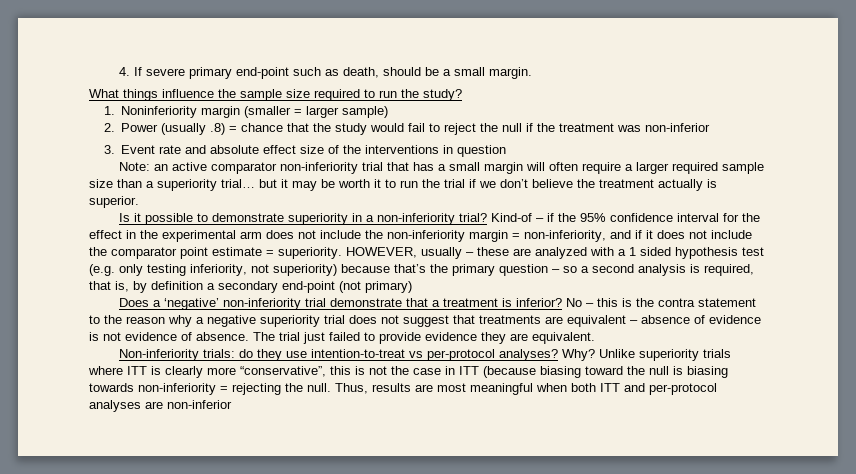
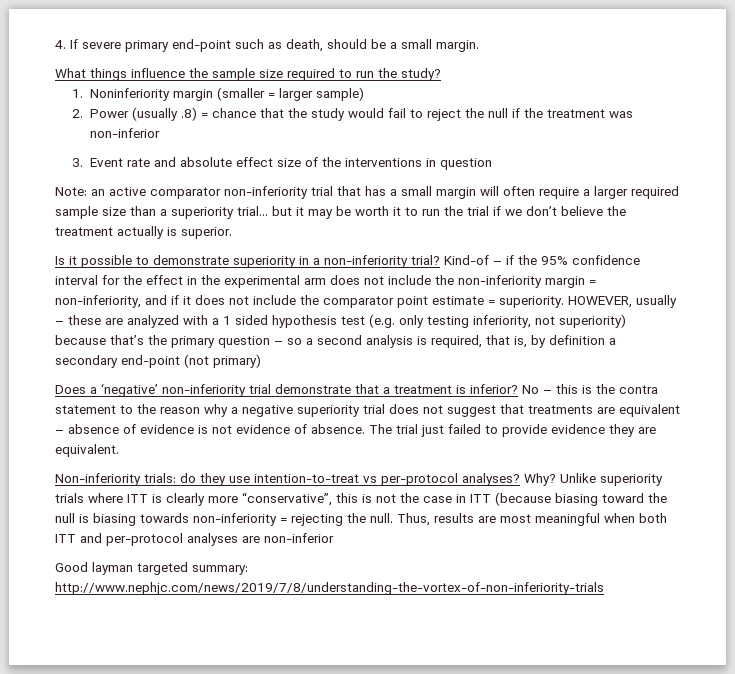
+ Good layman targeted summary: http://www.nephjc.com/news/2019/7/8/understanding-the-vortex-of-non-inferiority-trials

